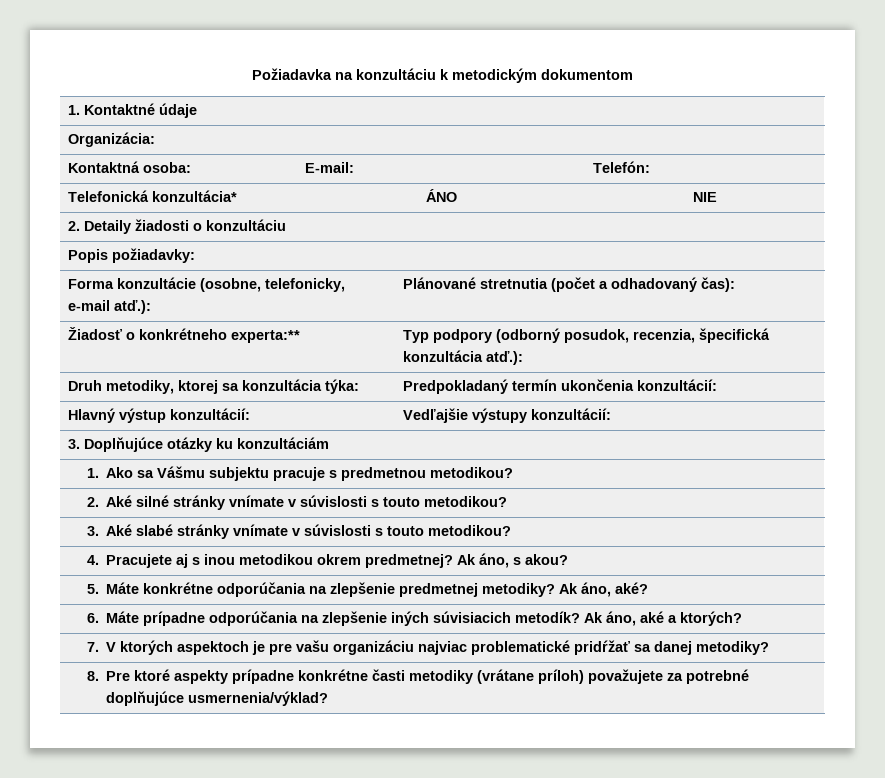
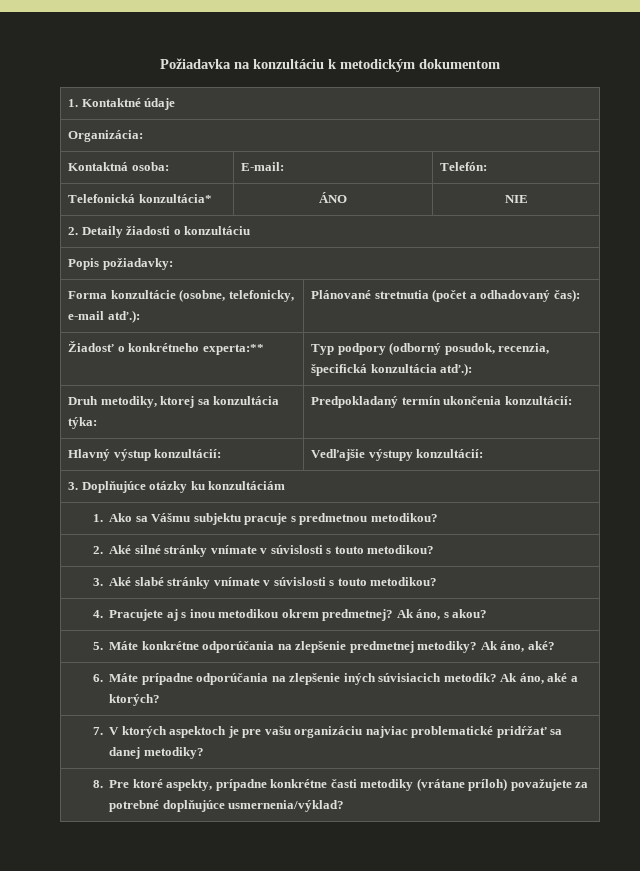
- 8. Pre ktoré aspekty prípadne konkrétne časti metodiky (vrátane príloh) považujete za potrebné doplňujúce usmernenia/výklad?
+ 8. Pre ktoré aspekty, prípadne konkrétne časti metodiky (vrátane príloh) považujete za potrebné doplňujúce usmernenia/výklad?

